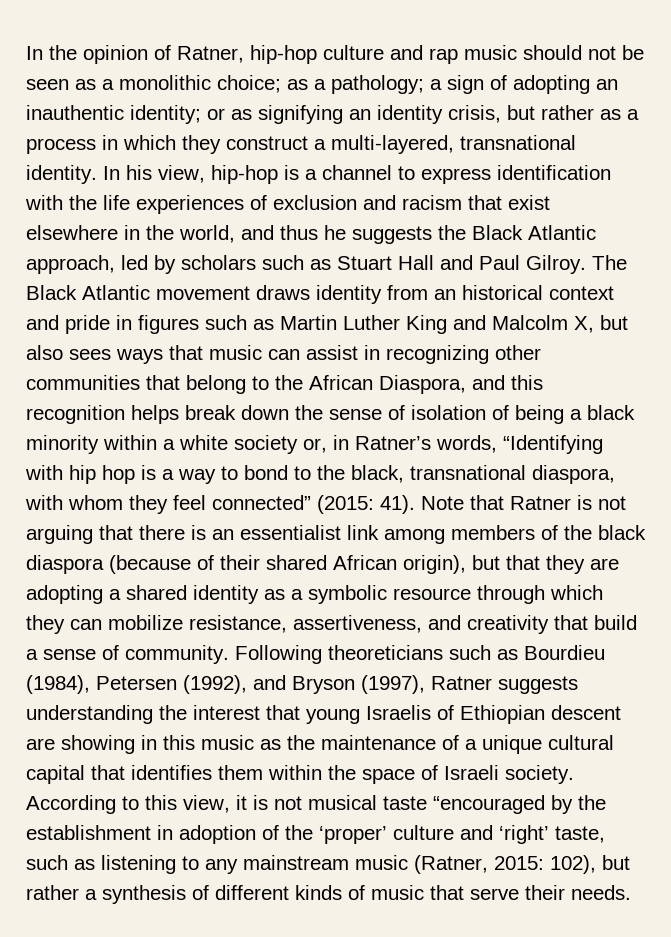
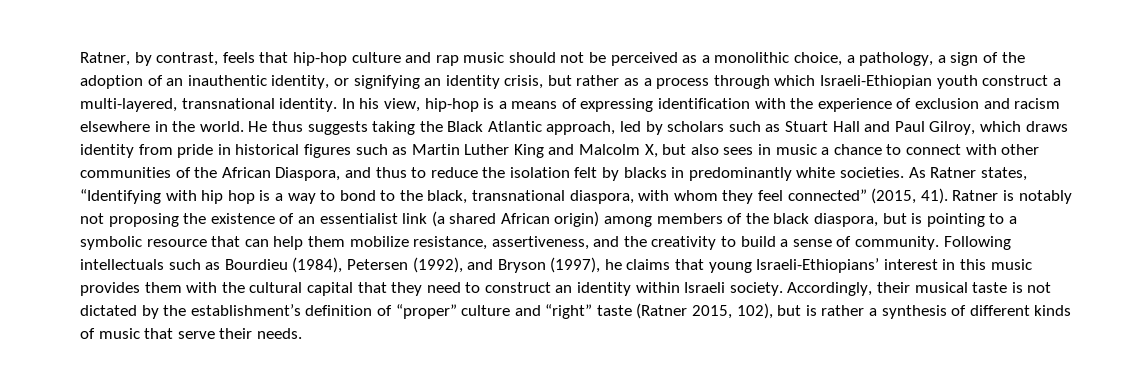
- In the opinion of Ratner, hip-hop culture and rap music should not be seen as a monolithic choice; as a pathology; a sign of adopting an inauthentic identity; or as signifying an identity crisis, but rather as a process in which they construct a multi-layered, transnational identity.
+ Ratner, by contrast, feels that hip-hop culture and rap music should not be perceived as a monolithic choice, a pathology, a sign of the adoption of an inauthentic identity, or signifying an identity crisis, but rather as a process through which Israeli-Ethiopian youth construct a multi-layered, transnational identity.
- In his view, hip-hop is a channel to express identification with the life experiences of exclusion and racism that exist elsewhere in the world, and thus he suggests the Black Atlantic approach, led by scholars such as Stuart Hall and Paul Gilroy. The Black Atlantic movement draws identity from an historical context and pride in figures such as Martin Luther King and Malcolm X, but also sees ways that music can assist in recognizing other communities that belong to the African Diaspora, and this recognition helps break down the sense of isolation of being a black minority within a white society or, in Ratner’s words, “Identifying with hip hop is a way to bond to the black, transnational diaspora, with whom they feel connected” (2015: 41). Note that Ratner is not arguing that there is an essentialist link among members of the black diaspora (because of their shared African origin), but that they are adopting a shared identity as a symbolic resource through which they can mobilize resistance, assertiveness, and creativity that build a sense of community.
+ In his view, hip-hop is a means of expressing identification with the experience of exclusion and racism elsewhere in the world. He thus suggests taking the Black Atlantic approach, led by scholars such as Stuart Hall and Paul Gilroy, which draws identity from pride in historical figures such as Martin Luther King and Malcolm X, but also sees in music a chance to connect with other communities of the African Diaspora, and thus to reduce the isolation felt by blacks in predominantly white societies. As Ratner states, “Identifying with hip hop is a way to bond to the black, transnational diaspora, with whom they feel connected” (2015, 41). Ratner is notably not proposing the existence of an essentialist link (a shared African origin) among members of the black diaspora, but is pointing to a symbolic resource that can help them mobilize resistance, assertiveness, and the creativity to build a sense of community.
- Following theoreticians such as Bourdieu (1984), Petersen (1992), and Bryson (1997), Ratner suggests understanding the interest that young Israelis of Ethiopian descent are showing in this music as the maintenance of a unique cultural capital that identifies them within the space of Israeli society. According to this view, it is not musical taste “encouraged by the establishment in adoption of the ‘proper’ culture and ‘right’ taste, such as listening to any mainstream music (Ratner, 2015: 102), but rather a synthesis of different kinds of music that serve their needs.
+ Following intellectuals such as Bourdieu (1984), Petersen (1992), and Bryson (1997), he claims that young Israeli-Ethiopians’ interest in this music provides them with the cultural capital that they need to construct an identity within Israeli society. Accordingly, their musical taste is not dictated by the establishment’s definition of “proper” culture and “right” taste (Ratner 2015, 102), but is rather a synthesis of different kinds of music that serve their needs.

